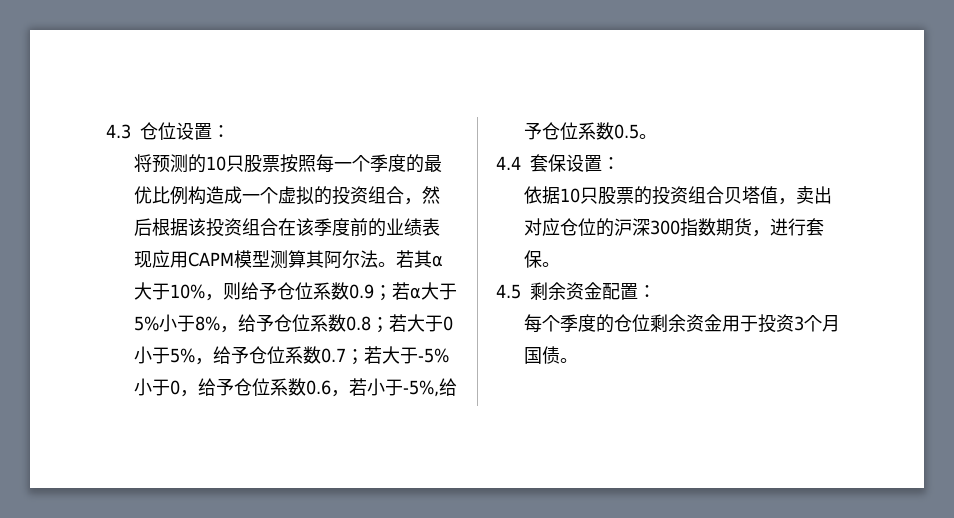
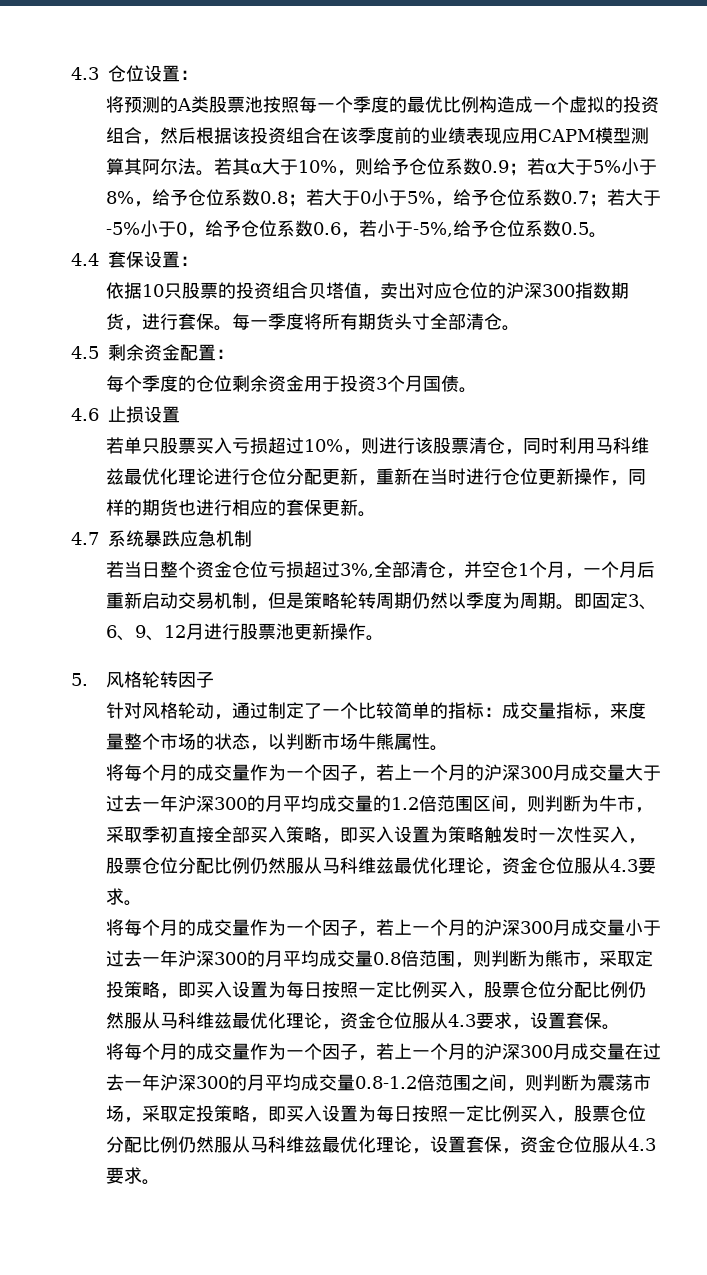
- 将预测的10只股票按照每一个季度的最优比例构造成一个虚拟的投资组合，然后根据该投资组合在该季度前的业绩表现应用CAPM模型测算其阿尔法。
+ 将预测的A类股票池按照每一个季度的最优比例构造成一个虚拟的投资组合，然后根据该投资组合在该季度前的业绩表现应用CAPM模型测算其阿尔法。
+ 每一季度将所有期货头寸全部清仓。
+ 4.6止损设置
+ 若单只股票买入亏损超过10%，则进行该股票清仓，同时利用马科维兹最优化理论进行仓位分配更新，重新在当时进行仓位更新操作，同样的期货也进行相应的套保更新。
+ 4.7系统暴跌应急机制
+ 若当日整个资金仓位亏损超过3%,全部清仓，并空仓1个月，一个月后重新启动交易机制，但是策略轮转周期仍然以季度为周期。即固定3、6、9、12月进行股票池更新操作。
+ 5.风格轮转因子
+ 针对风格轮动，通过制定了一个比较简单的指标：成交量指标，来度量整个市场的状态，以判断市场牛熊属性。
+ 将每个月的成交量作为一个因子，若上一个月的沪深300月成交量大于过去一年沪深300的月平均成交量的1.2倍范围区间，则判断为牛市，采取季初直接全部买入策略，即买入设置为策略触发时一次性买入，股票仓位分配比例仍然服从马科维兹最优化理论，资金仓位服从4.3要求。
+ 将每个月的成交量作为一个因子，若上一个月的沪深300月成交量小于过去一年沪深300的月平均成交量0.8倍范围，则判断为熊市，采取定投策略，即买入设置为每日按照一定比例买入，股票仓位分配比例仍然服从马科维兹最优化理论，资金仓位服从4.3要求，设置套保。
+ 将每个月的成交量作为一个因子，若上一个月的沪深300月成交量在过去一年沪深300的月平均成交量0.8-1.2倍范围之间，则判断为震荡市场，采取定投策略，即买入设置为每日按照一定比例买入，股票仓位分配比例仍然服从马科维兹最优化理论，设置套保，资金仓位服从4.3要求。

